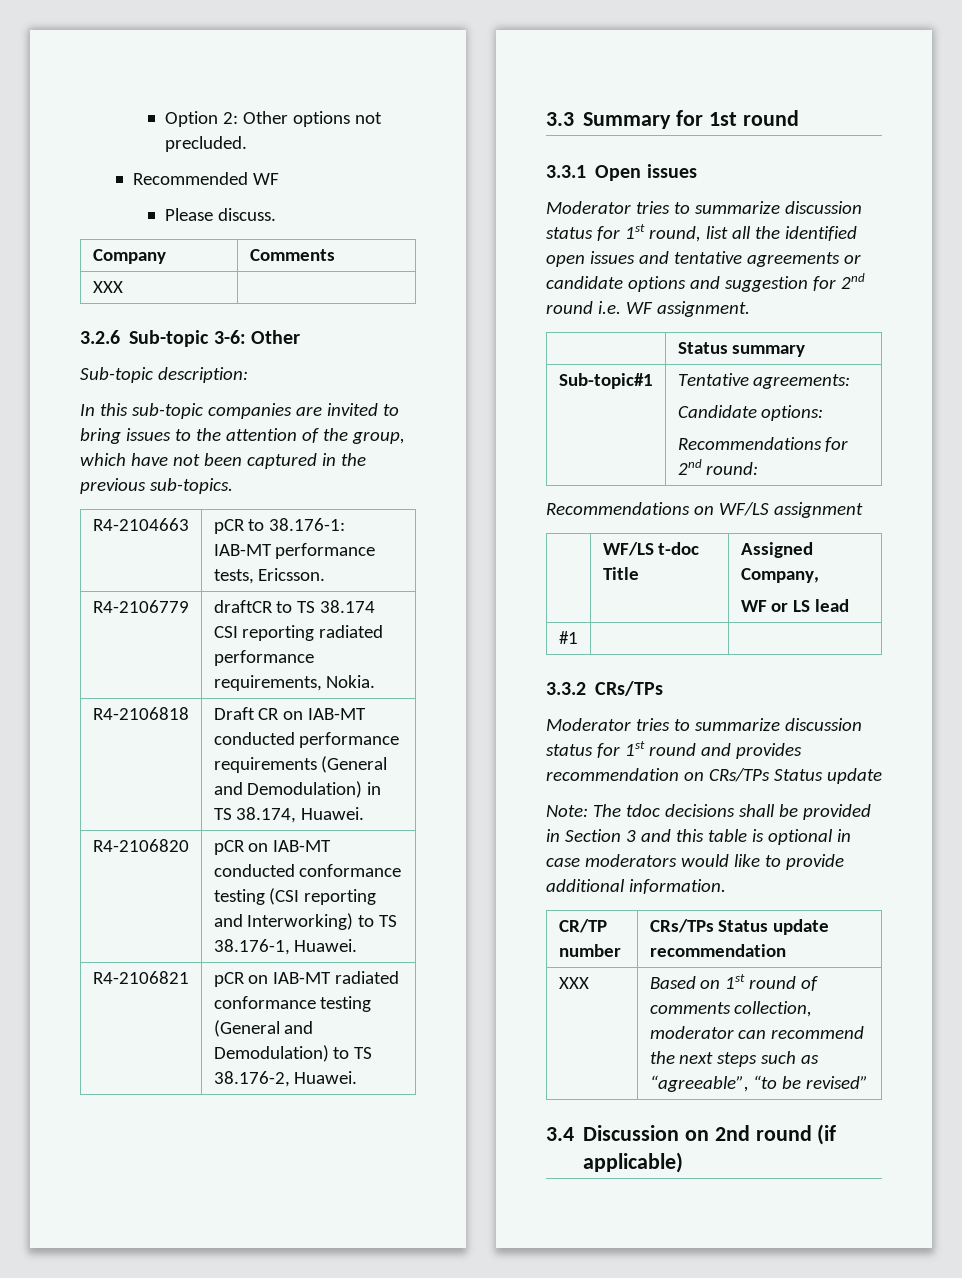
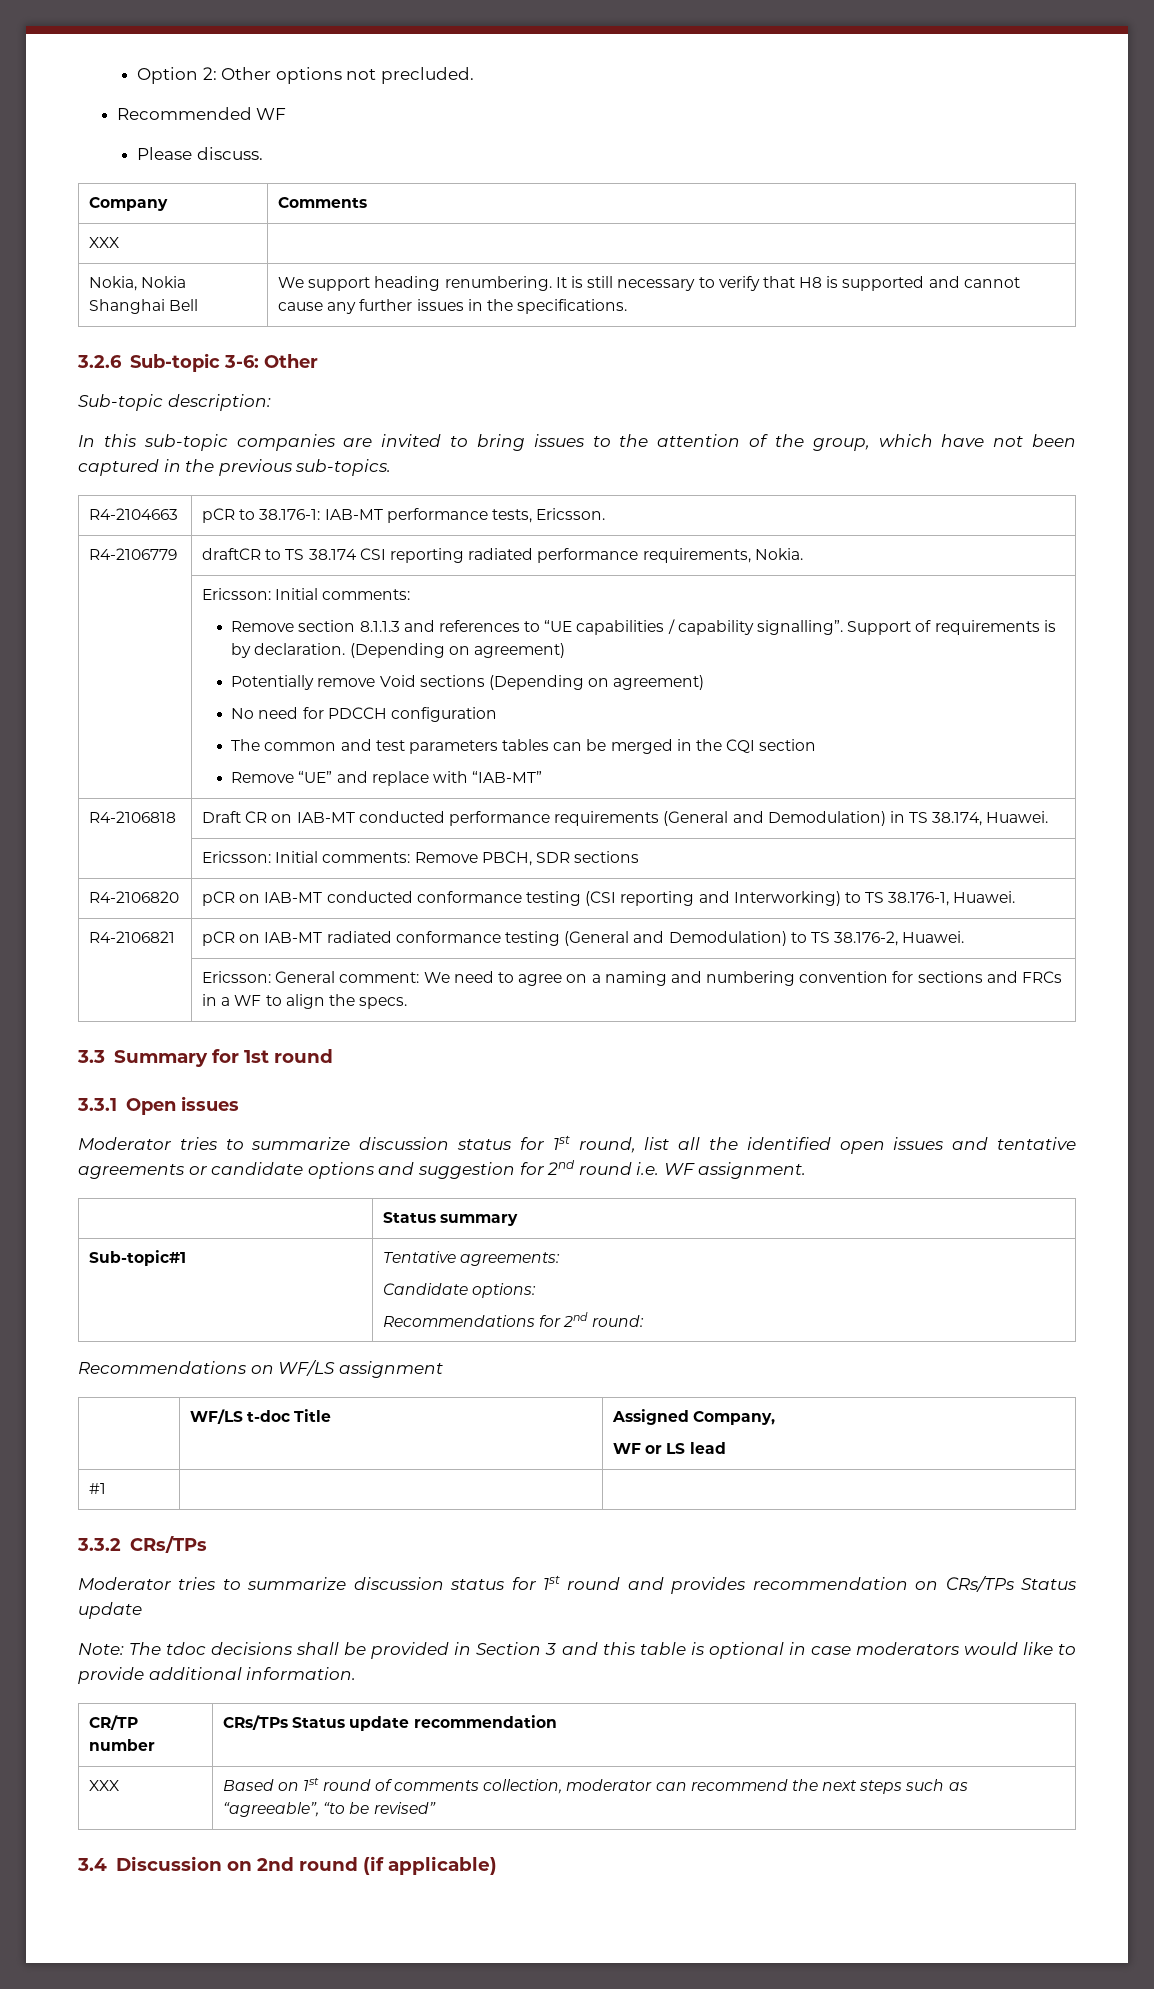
+ Nokia, Nokia Shanghai Bell | We support heading renumbering. It is still necessary to verify that H8 is supported and cannot cause any further issues in the specifications.
  R4-2106779 | draftCR to TS 38.174 CSI reporting radiated performance requirements, Nokia.
+ | Ericsson: Initial comments:
+ Remove section 8.1.1.3 and references to “UE capabilities / capability signalling”. Support of requirements is by declaration. (Depending on agreement)
+ Potentially remove Void sections (Depending on agreement)
+ No need for PDCCH configuration
+ The common and test parameters tables can be merged in the CQI section
+ Remove “UE” and replace with “IAB-MT”
+ | Ericsson: Initial comments: Remove PBCH, SDR sections
+ | Ericsson: General comment: We need to agree on a naming and numbering convention for sections and FRCs in a WF to align the specs.

